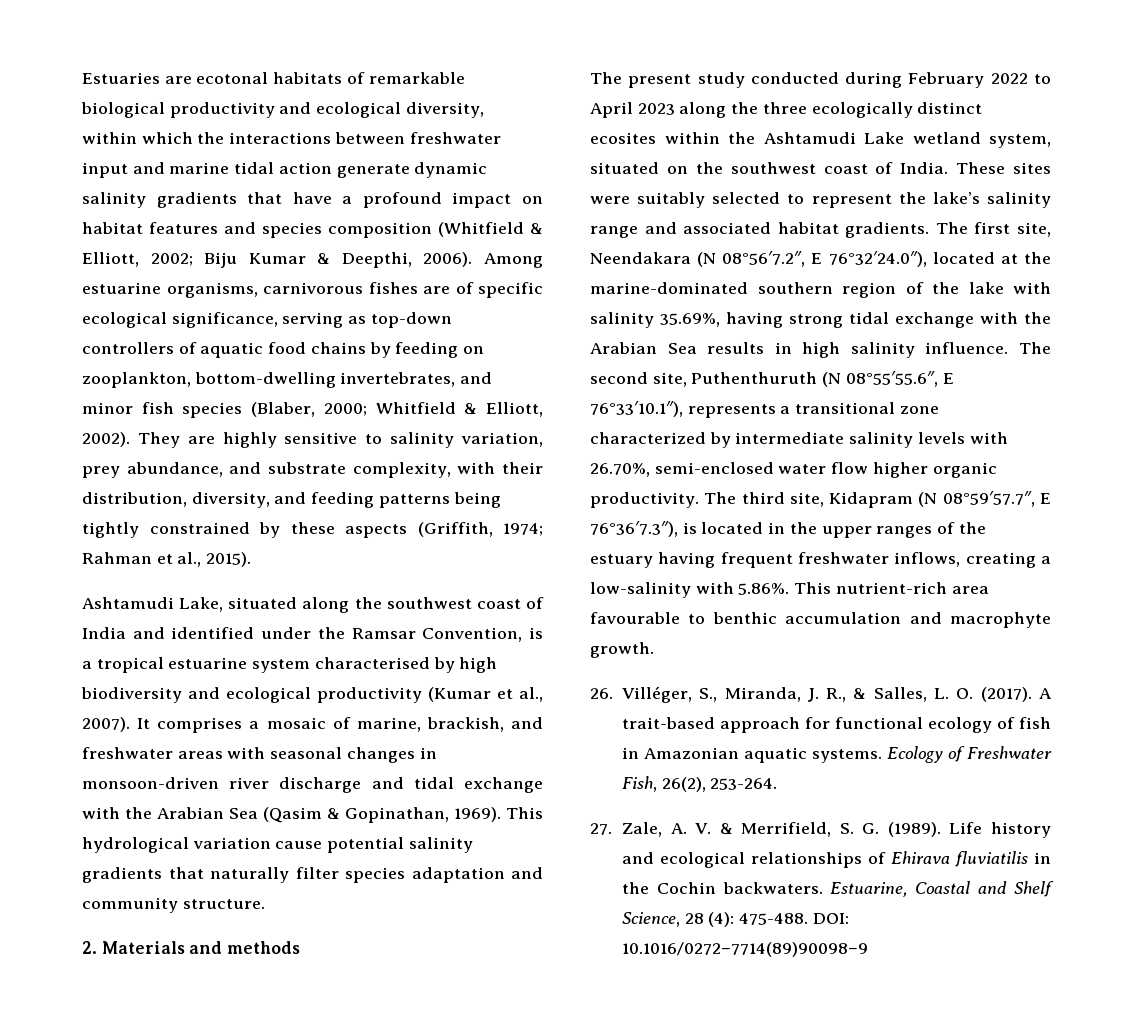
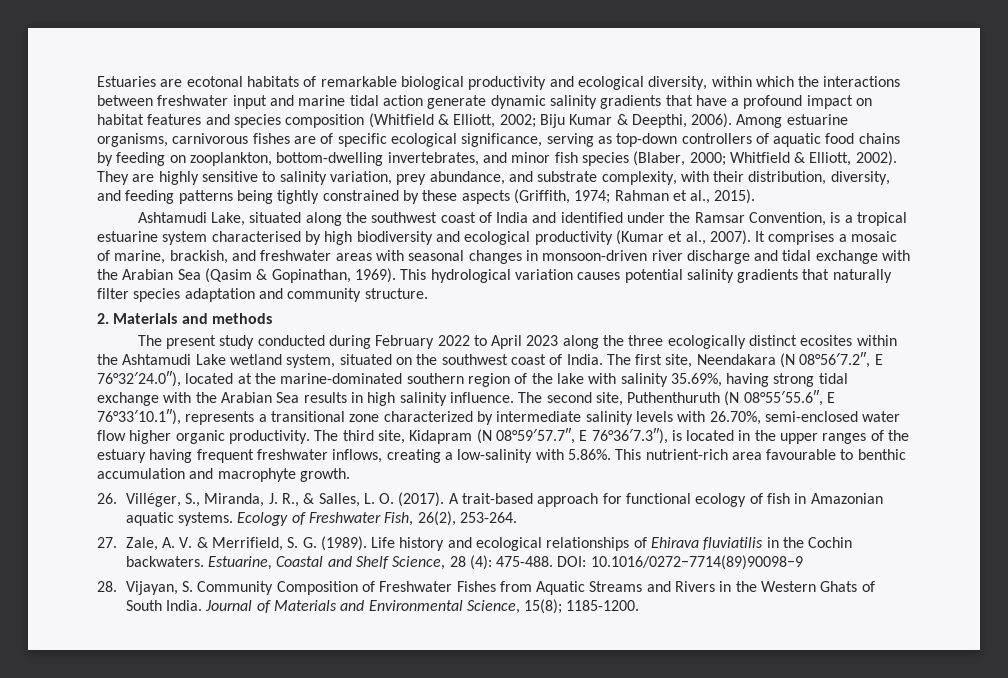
- This hydrological variation cause potential salinity gradients that naturally filter species adaptation and community structure.
+ This hydrological variation causes potential salinity gradients that naturally filter species adaptation and community structure.
- These sites were suitably selected to represent the lake’s salinity range and associated habitat gradients.
+ 28. Vijayan, S. Community Composition of Freshwater Fishes from Aquatic Streams and Rivers in the Western Ghats of South India. Journal of Materials and Environmental Science, 15(8); 1185-1200.

